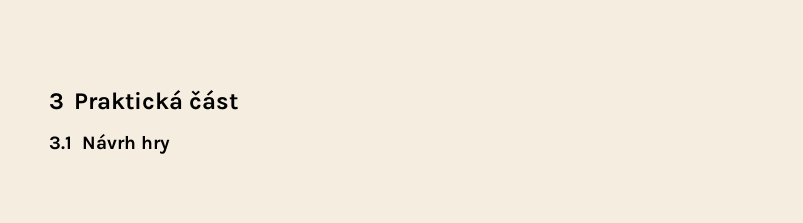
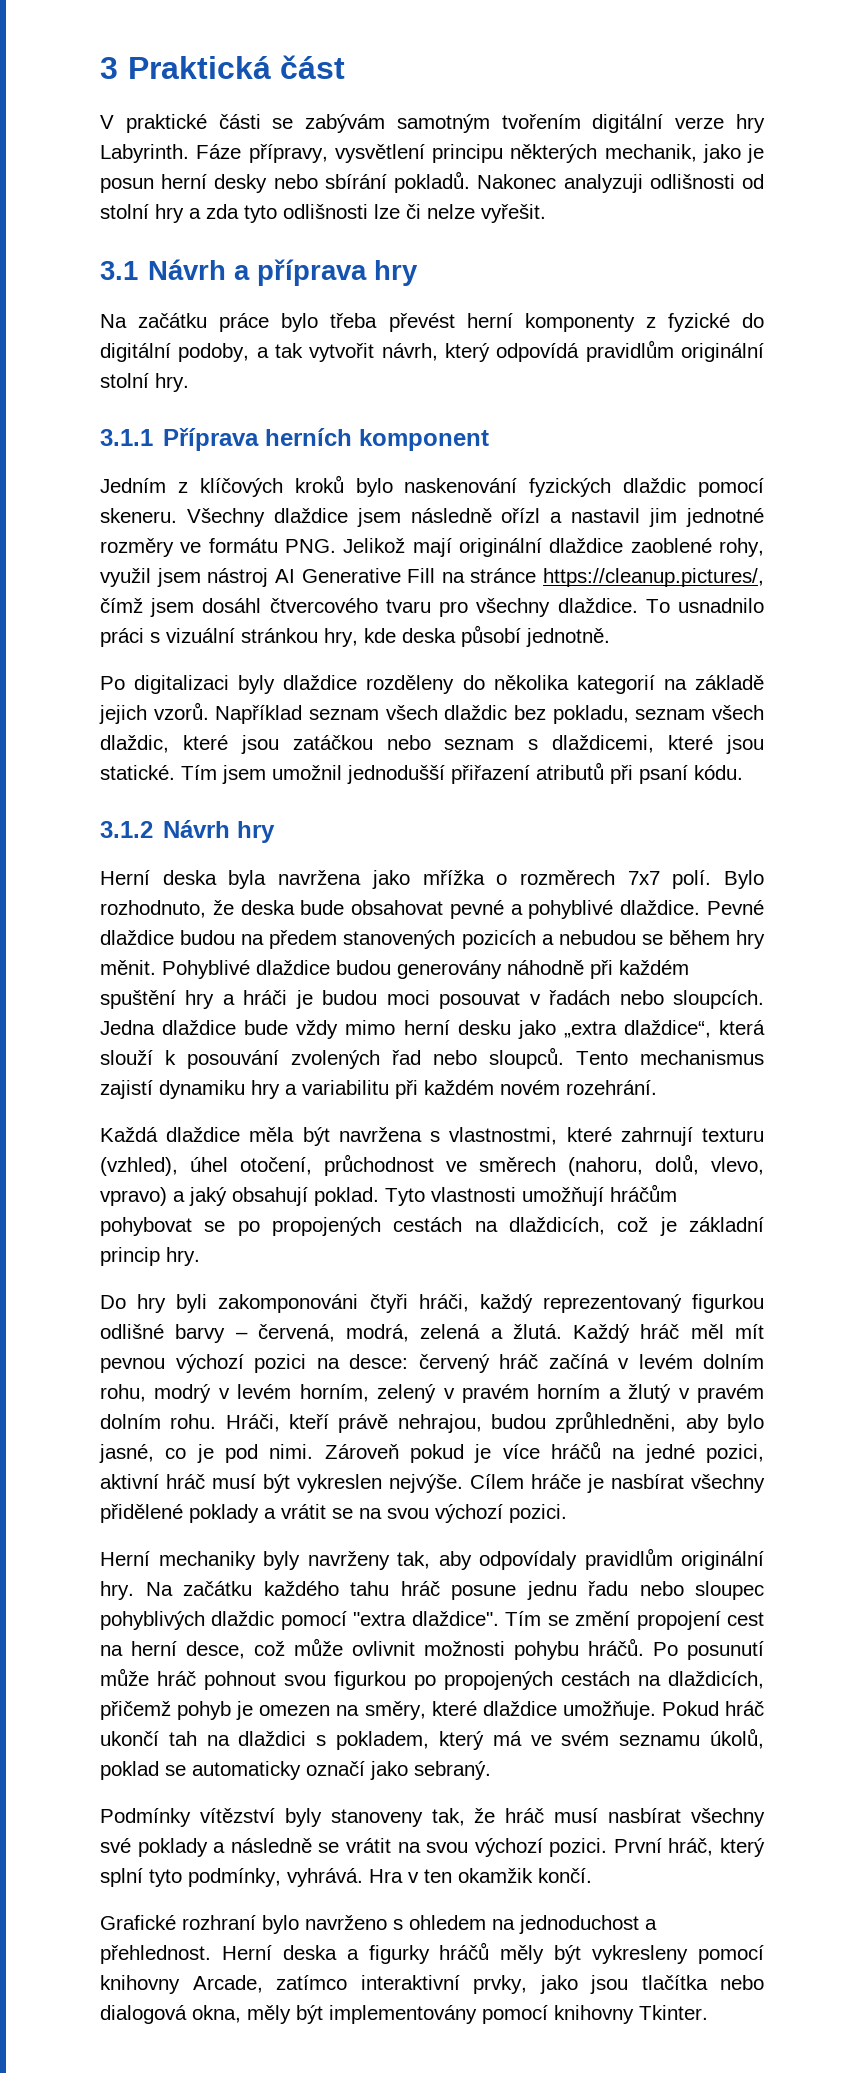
- 3.1 Návrh hry
+ V praktické části se zabývám samotným tvořením digitální verze hry Labyrinth. Fáze přípravy, vysvětlení principu některých mechanik, jako je posun herní desky nebo sbírání pokladů. Nakonec analyzuji odlišnosti od stolní hry a zda tyto odlišnosti lze či nelze vyřešit.
+ 3.1 Návrh a příprava hry
+ Na začátku práce bylo třeba převést herní komponenty z fyzické do digitální podoby, a tak vytvořit návrh, který odpovídá pravidlům originální stolní hry.
+ 3.1.1 Příprava herních komponent
+ Jedním z klíčových kroků bylo naskenování fyzických dlaždic pomocí skeneru. Všechny dlaždice jsem následně ořízl a nastavil jim jednotné rozměry ve formátu PNG. Jelikož mají originální dlaždice zaoblené rohy, využil jsem nástroj AI Generative Fill na stránce https://cleanup.pictures/, čímž jsem dosáhl čtvercového tvaru pro všechny dlaždice. To usnadnilo práci s vizuální stránkou hry, kde deska působí jednotně.
+ Po digitalizaci byly dlaždice rozděleny do několika kategorií na základě jejich vzorů. Například seznam všech dlaždic bez pokladu, seznam všech dlaždic, které jsou zatáčkou nebo seznam s dlaždicemi, které jsou statické. Tím jsem umožnil jednodušší přiřazení atributů při psaní kódu.
+ 3.1.2 Návrh hry
+ Herní deska byla navržena jako mřížka o rozměrech 7x7 polí. Bylo rozhodnuto, že deska bude obsahovat pevné a pohyblivé dlaždice. Pevné dlaždice budou na předem stanovených pozicích a nebudou se během hry měnit. Pohyblivé dlaždice budou generovány náhodně při každém spuštění hry a hráči je budou moci posouvat v řadách nebo sloupcích. Jedna dlaždice bude vždy mimo herní desku jako „extra dlaždice“, která slouží k posouvání zvolených řad nebo sloupců. Tento mechanismus zajistí dynamiku hry a variabilitu při každém novém rozehrání.
+ Každá dlaždice měla být navržena s vlastnostmi, které zahrnují texturu (vzhled), úhel otočení, průchodnost ve směrech (nahoru, dolů, vlevo, vpravo) a jaký obsahují poklad. Tyto vlastnosti umožňují hráčům pohybovat se po propojených cestách na dlaždicích, což je základní princip hry.
+ Do hry byli zakomponováni čtyři hráči, každý reprezentovaný figurkou odlišné barvy – červená, modrá, zelená a žlutá. Každý hráč měl mít pevnou výchozí pozici na desce: červený hráč začíná v levém dolním rohu, modrý v levém horním, zelený v pravém horním a žlutý v pravém dolním rohu. Hráči, kteří právě nehrajou, budou zprůhledněni, aby bylo jasné, co je pod nimi. Zároveň pokud je více hráčů na jedné pozici, aktivní hráč musí být vykreslen nejvýše. Cílem hráče je nasbírat všechny přidělené poklady a vrátit se na svou výchozí pozici.
+ Herní mechaniky byly navrženy tak, aby odpovídaly pravidlům originální hry. Na začátku každého tahu hráč posune jednu řadu nebo sloupec pohyblivých dlaždic pomocí "extra dlaždice". Tím se změní propojení cest na herní desce, což může ovlivnit možnosti pohybu hráčů. Po posunutí může hráč pohnout svou figurkou po propojených cestách na dlaždicích, přičemž pohyb je omezen na směry, které dlaždice umožňuje. Pokud hráč ukončí tah na dlaždici s pokladem, který má ve svém seznamu úkolů, poklad se automaticky označí jako sebraný.
+ Podmínky vítězství byly stanoveny tak, že hráč musí nasbírat všechny své poklady a následně se vrátit na svou výchozí pozici. První hráč, který splní tyto podmínky, vyhrává. Hra v ten okamžik končí.
+ Grafické rozhraní bylo navrženo s ohledem na jednoduchost a přehlednost. Herní deska a figurky hráčů měly být vykresleny pomocí knihovny Arcade, zatímco interaktivní prvky, jako jsou tlačítka nebo dialogová okna, měly být implementovány pomocí knihovny Tkinter.

